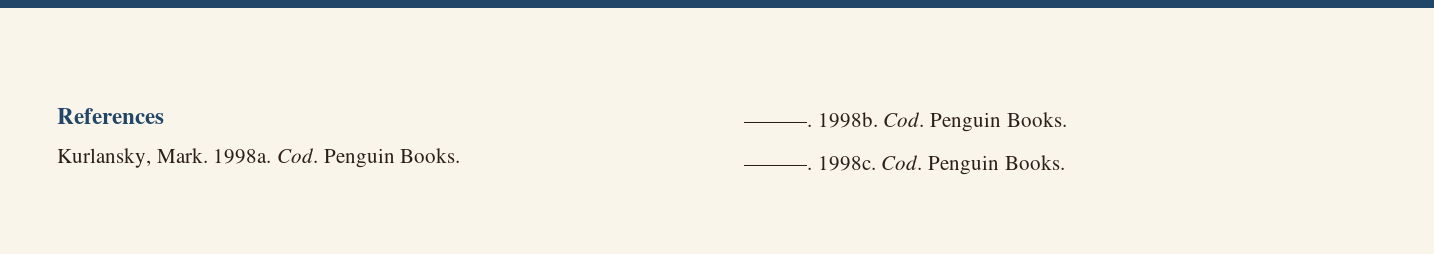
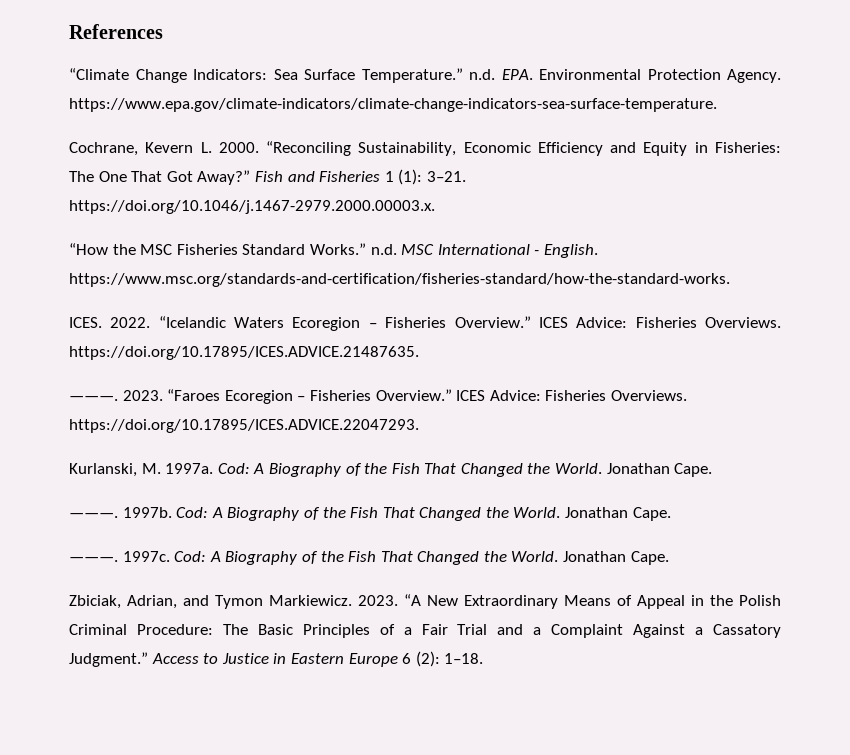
- Kurlansky, Mark. 1998a. Cod. Penguin Books.
- ———. 1998b. Cod. Penguin Books.
- ———. 1998c. Cod. Penguin Books.
+ “Climate Change Indicators: Sea Surface Temperature.” n.d. EPA. Environmental Protection Agency. https://www.epa.gov/climate-indicators/climate-change-indicators-sea-surface-temperature.
+ Cochrane, Kevern L. 2000. “Reconciling Sustainability, Economic Efficiency and Equity in Fisheries: The One That Got Away?” Fish and Fisheries 1 (1): 3–21. https://doi.org/10.1046/j.1467-2979.2000.00003.x.
+ “How the MSC Fisheries Standard Works.” n.d. MSC International - English. https://www.msc.org/standards-and-certification/fisheries-standard/how-the-standard-works.
+ ICES. 2022. “Icelandic Waters Ecoregion – Fisheries Overview.” ICES Advice: Fisheries Overviews. https://doi.org/10.17895/ICES.ADVICE.21487635.
+ ———. 2023. “Faroes Ecoregion – Fisheries Overview.” ICES Advice: Fisheries Overviews. https://doi.org/10.17895/ICES.ADVICE.22047293.
+ Kurlanski, M. 1997a. Cod: A Biography of the Fish That Changed the World. Jonathan Cape.
+ ———. 1997b. Cod: A Biography of the Fish That Changed the World. Jonathan Cape.
+ ———. 1997c. Cod: A Biography of the Fish That Changed the World. Jonathan Cape.
+ Zbiciak, Adrian, and Tymon Markiewicz. 2023. “A New Extraordinary Means of Appeal in the Polish Criminal Procedure: The Basic Principles of a Fair Trial and a Complaint Against a Cassatory Judgment.” Access to Justice in Eastern Europe 6 (2): 1–18.

